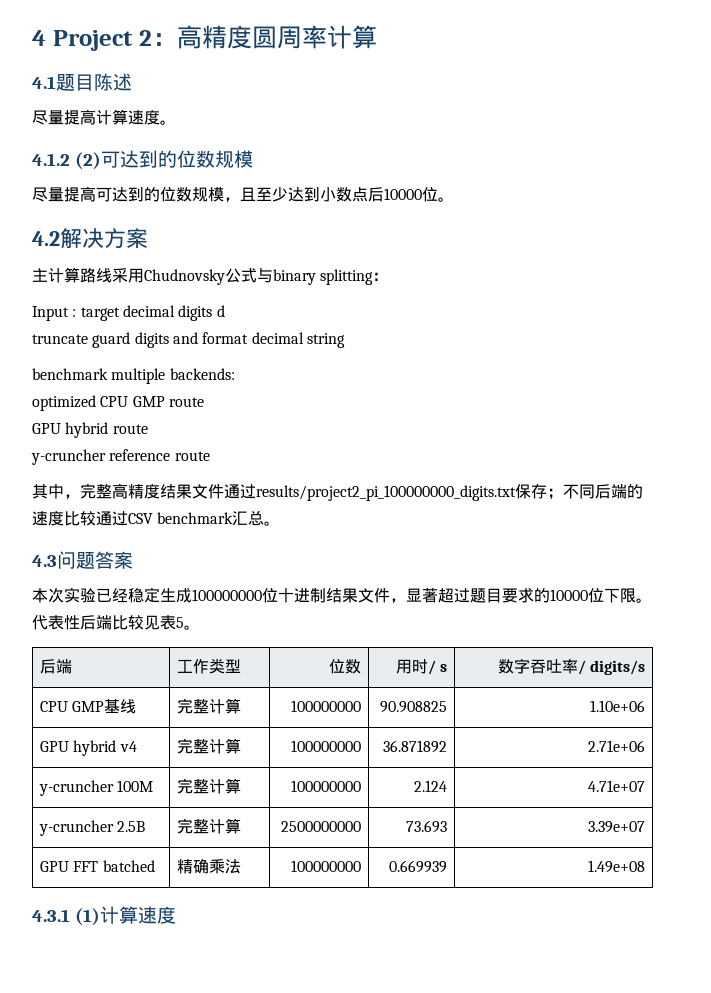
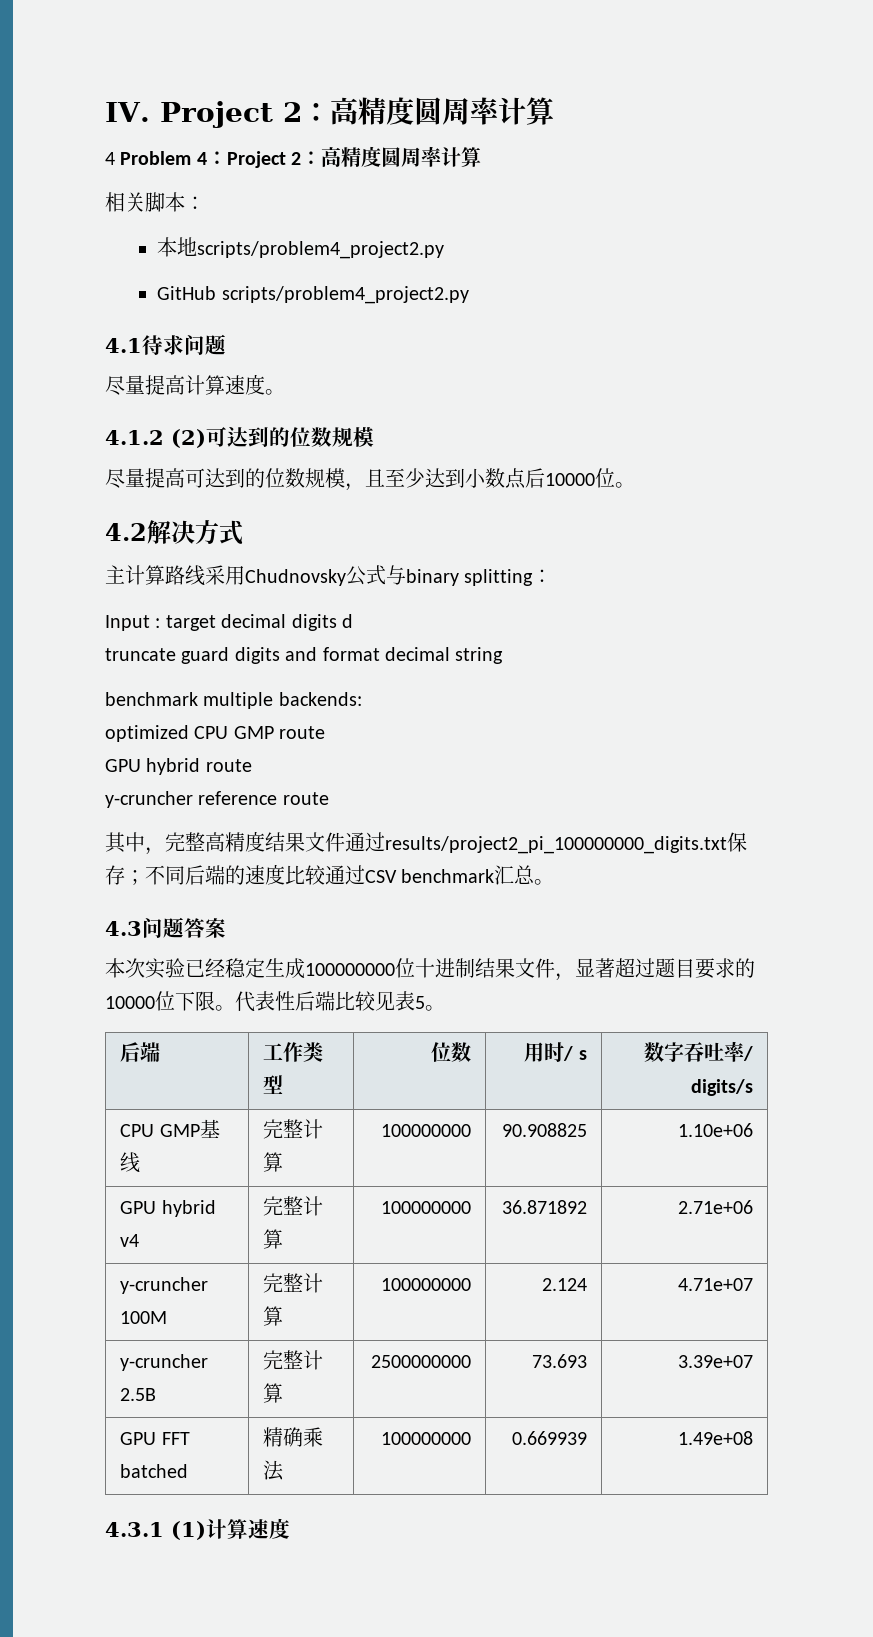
- 4 Project 2：高精度圆周率计算
+ IV. Project 2：高精度圆周率计算
+ 4 Problem 4：Project 2：高精度圆周率计算
+ 相关脚本：
+ 本地scripts/problem4_project2.py
+ GitHub scripts/problem4_project2.py
- 4.1题目陈述
+ 4.1待求问题
- 4.2解决方案
+ 4.2解决方式

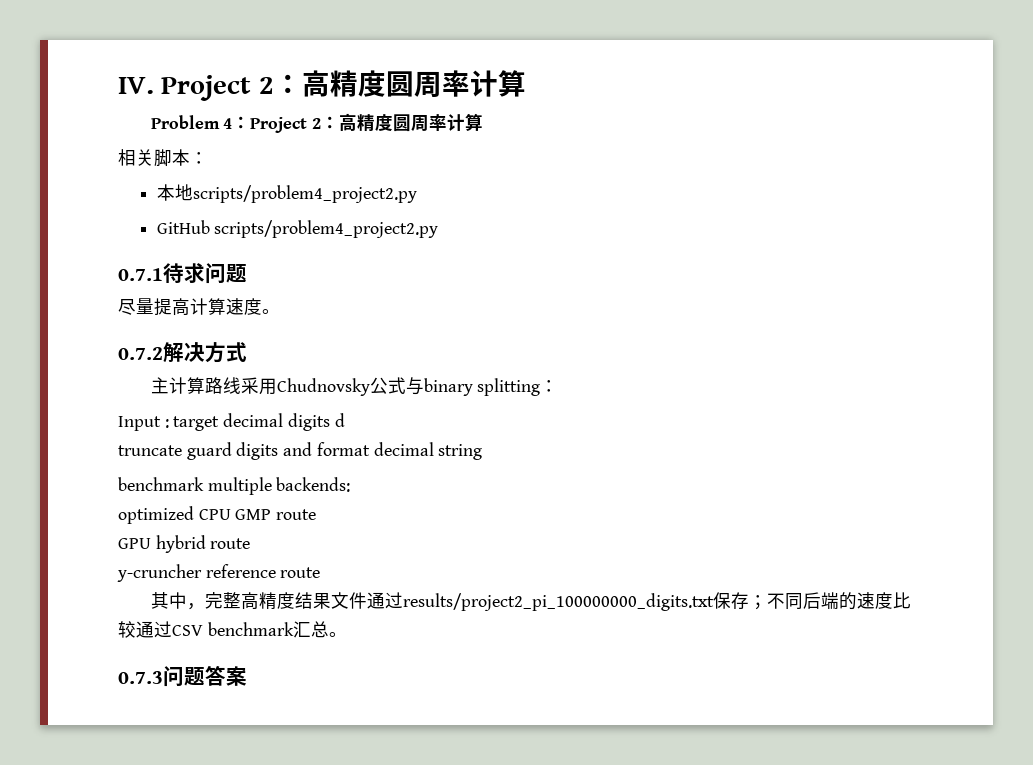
- 4 Problem 4：Project 2：高精度圆周率计算
+ Problem 4：Project 2：高精度圆周率计算
- 4.1待求问题
+ 0.7.1待求问题
- 4.1.2 (2)可达到的位数规模
- 尽量提高可达到的位数规模，且至少达到小数点后10000位。
- 4.2解决方式
+ 0.7.2解决方式
- 4.3问题答案
+ 0.7.3问题答案
- 本次实验已经稳定生成100000000位十进制结果文件，显著超过题目要求的10000位下限。代表性后端比较见表5。
- 后端 | 工作类型 | 位数 | 用时/ s | 数字吞吐率/ digits/s
- CPU GMP基线 | 完整计算 | 100000000 | 90.908825 | 1.10e+06
- GPU hybrid v4 | 完整计算 | 100000000 | 36.871892 | 2.71e+06
- y-cruncher 100M | 完整计算 | 100000000 | 2.124 | 4.71e+07
- y-cruncher 2.5B | 完整计算 | 2500000000 | 73.693 | 3.39e+07
- GPU FFT batched | 精确乘法 | 100000000 | 0.669939 | 1.49e+08
- 4.3.1 (1)计算速度

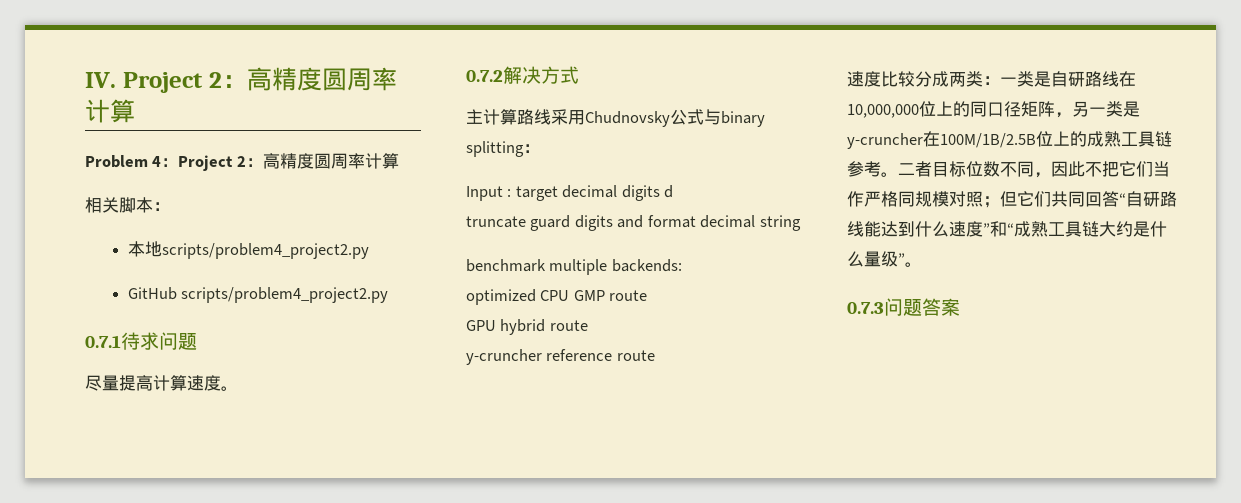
- 其中，完整高精度结果文件通过results/project2_pi_100000000_digits.txt保存；不同后端的速度比较通过CSV benchmark汇总。
+ 速度比较分成两类：一类是自研路线在10,000,000位上的同口径矩阵，另一类是y-cruncher在100M/1B/2.5B位上的成熟工具链参考。二者目标位数不同，因此不把它们当作严格同规模对照；但它们共同回答“自研路线能达到什么速度”和“成熟工具链大约是什么量级”。

